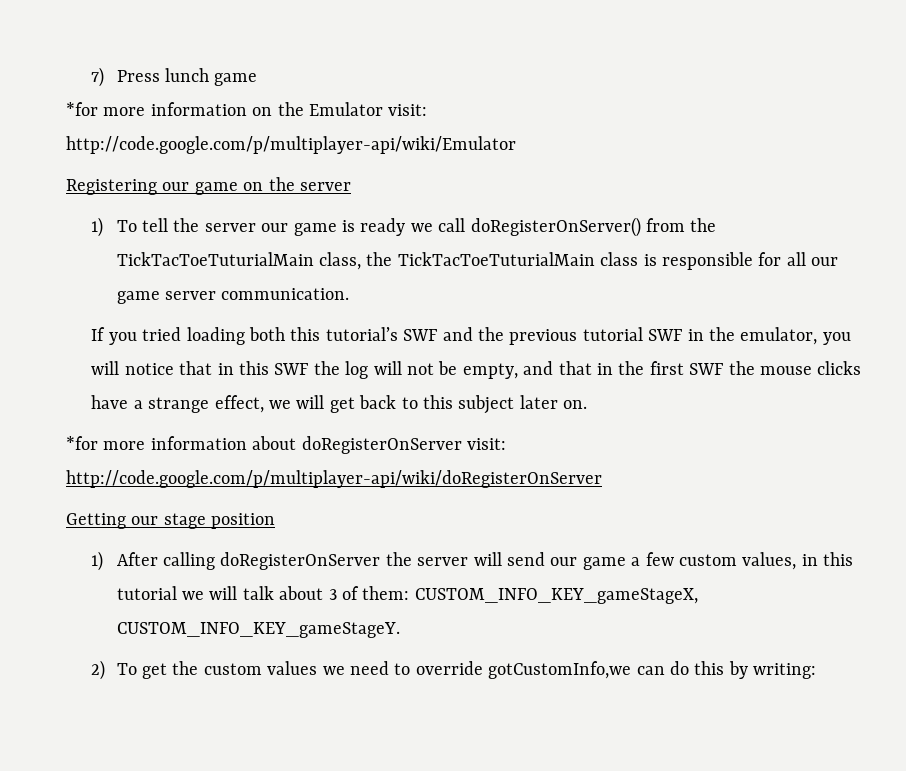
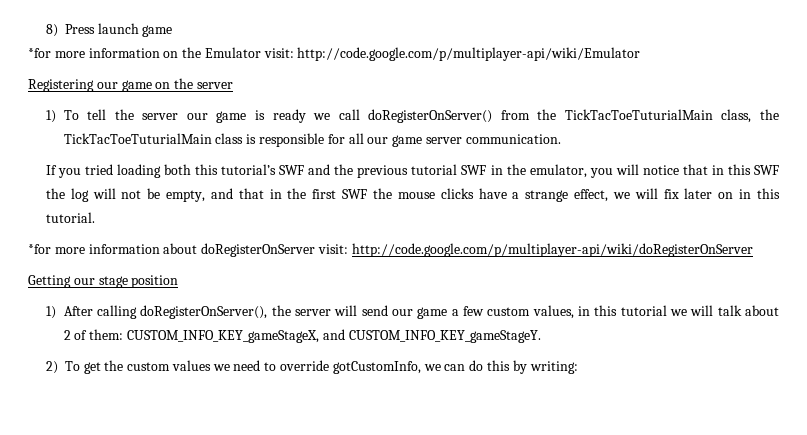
- 7) Press lunch game
+ 8) Press launch game
- If you tried loading both this tutorial’s SWF and the previous tutorial SWF in the emulator, you will notice that in this SWF the log will not be empty, and that in the first SWF the mouse clicks have a strange effect, we will get back to this subject later on.
+ If you tried loading both this tutorial’s SWF and the previous tutorial SWF in the emulator, you will notice that in this SWF the log will not be empty, and that in the first SWF the mouse clicks have a strange effect, we will fix later on in this tutorial.
- 1) After calling doRegisterOnServer the server will send our game a few custom values, in this tutorial we will talk about 3 of them: CUSTOM_INFO_KEY_gameStageX, CUSTOM_INFO_KEY_gameStageY.
+ 1) After calling doRegisterOnServer(), the server will send our game a few custom values, in this tutorial we will talk about 2 of them: CUSTOM_INFO_KEY_gameStageX, and CUSTOM_INFO_KEY_gameStageY.
- 2) To get the custom values we need to override gotCustomInfo,we can do this by writing:
+ 2) To get the custom values we need to override gotCustomInfo, we can do this by writing:

